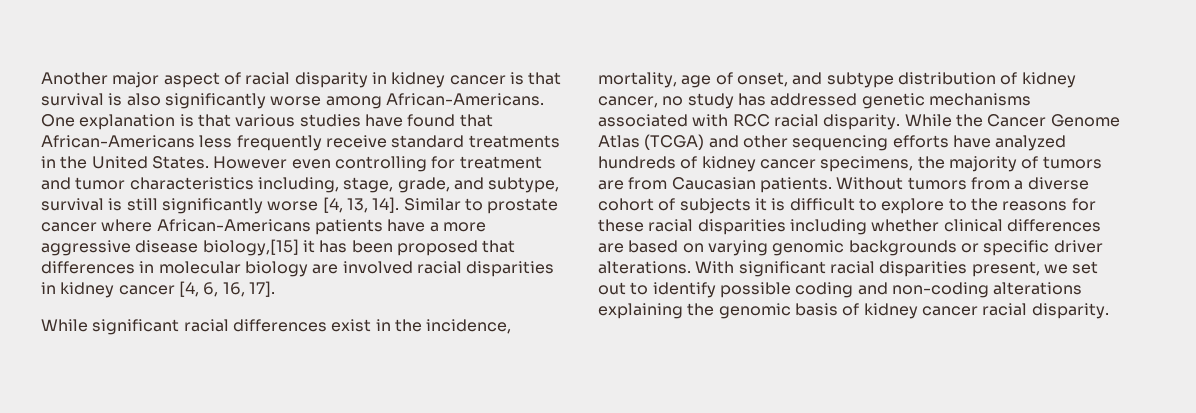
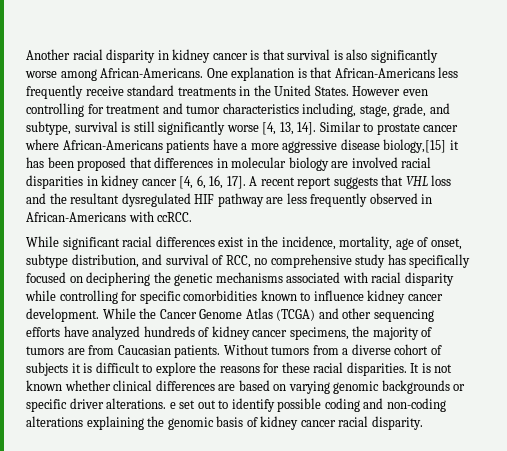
- Another major aspect of racial disparity in kidney cancer is that survival is also significantly worse among African-Americans.
+ Another racial disparity in kidney cancer is that survival is also significantly worse among African-Americans.
- One explanation is that various studies have found that African-Americans less frequently receive standard treatments in the United States.
+ One explanation is that African-Americans less frequently receive standard treatments in the United States.
+ A recent report suggests that VHL loss and the resultant dysregulated HIF pathway are less frequently observed in African-Americans with ccRCC.
- While significant racial differences exist in the incidence, mortality, age of onset, and subtype distribution of kidney cancer, no study has addressed genetic mechanisms associated with RCC racial disparity.
+ While significant racial differences exist in the incidence, mortality, age of onset, subtype distribution, and survival of RCC, no comprehensive study has specifically focused on deciphering the genetic mechanisms associated with racial disparity while controlling for specific comorbidities known to influence kidney cancer development.
- Without tumors from a diverse cohort of subjects it is difficult to explore to the reasons for these racial disparities including whether clinical differences are based on varying genomic backgrounds or specific driver alterations. With significant racial disparities present, we set out to identify possible coding and non-coding alterations explaining the genomic basis of kidney cancer racial disparity.
+ Without tumors from a diverse cohort of subjects it is difficult to explore the reasons for these racial disparities. It is not known whether clinical differences are based on varying genomic backgrounds or specific driver alterations. e set out to identify possible coding and non-coding alterations explaining the genomic basis of kidney cancer racial disparity.

